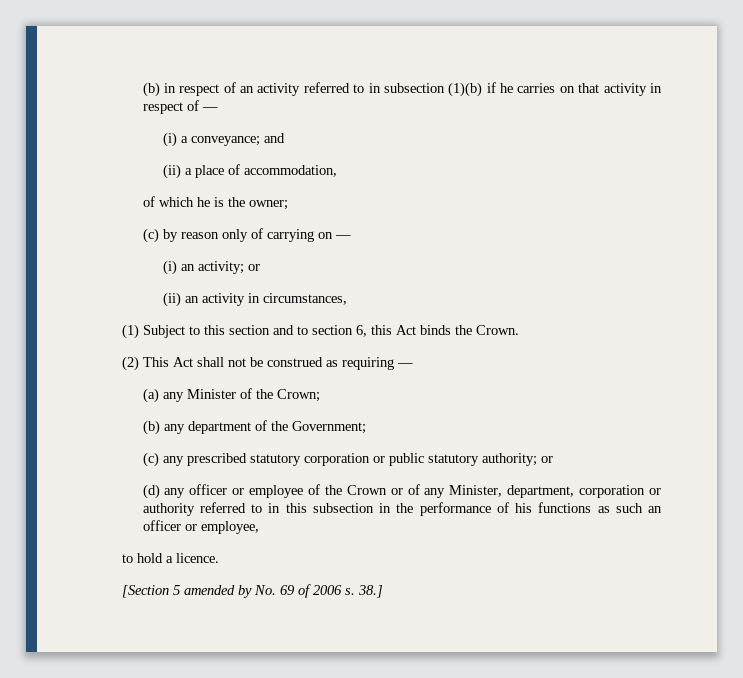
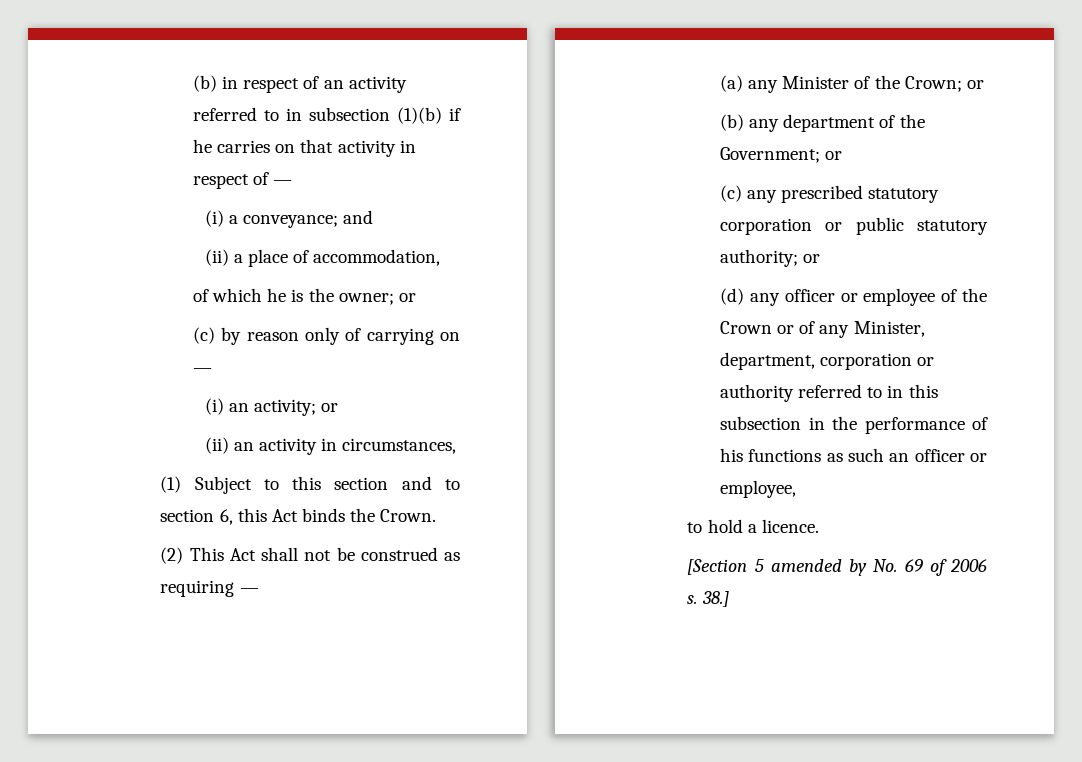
- of which he is the owner;
+ of which he is the owner; or
- (a) any Minister of the Crown;
+ (a) any Minister of the Crown; or
- (b) any department of the Government;
+ (b) any department of the Government; or

